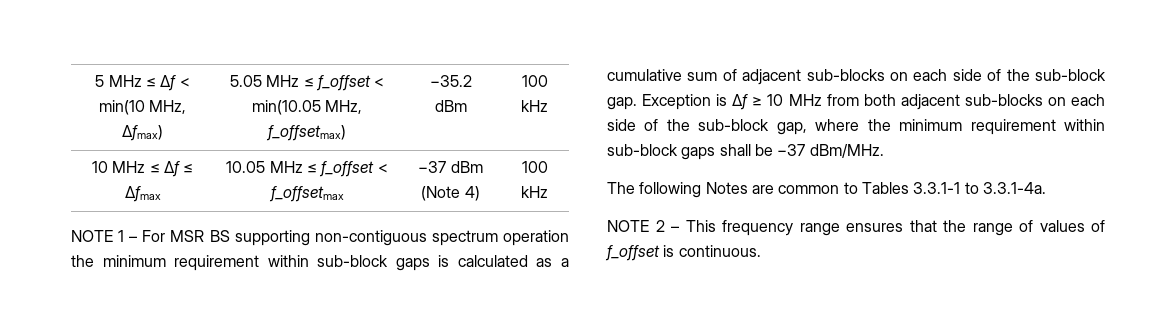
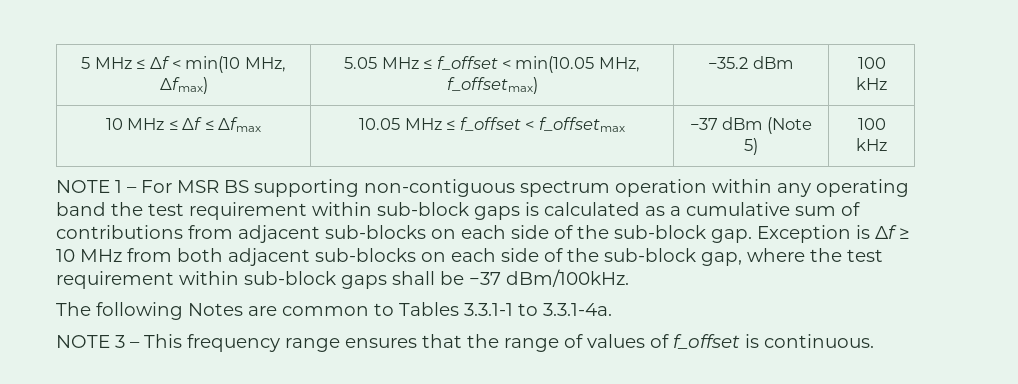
- 10 MHz ≤ Δf ≤ Δfmax | 10.05 MHz ≤ f_offset < f_offsetmax | −37 dBm (Note 4) | 100 kHz
+ 10 MHz ≤ Δf ≤ Δfmax | 10.05 MHz ≤ f_offset < f_offsetmax | −37 dBm (Note 5) | 100 kHz
- NOTE 1 – For MSR BS supporting non-contiguous spectrum operation the minimum requirement within sub-block gaps is calculated as a cumulative sum of adjacent sub-blocks on each side of the sub-block gap.
+ NOTE 1 – For MSR BS supporting non-contiguous spectrum operation within any operating band the test requirement within sub-block gaps is calculated as a cumulative sum of contributions from adjacent sub-blocks on each side of the sub-block gap.
- Exception is Δf ≥ 10 MHz from both adjacent sub-blocks on each side of the sub-block gap, where the minimum requirement within sub-block gaps shall be −37 dBm/MHz.
+ Exception is Δf ≥ 10 MHz from both adjacent sub-blocks on each side of the sub-block gap, where the test requirement within sub-block gaps shall be −37 dBm/100kHz.
- NOTE 2 – This frequency range ensures that the range of values of f_offset is continuous.
+ NOTE 3 – This frequency range ensures that the range of values of f_offset is continuous.

